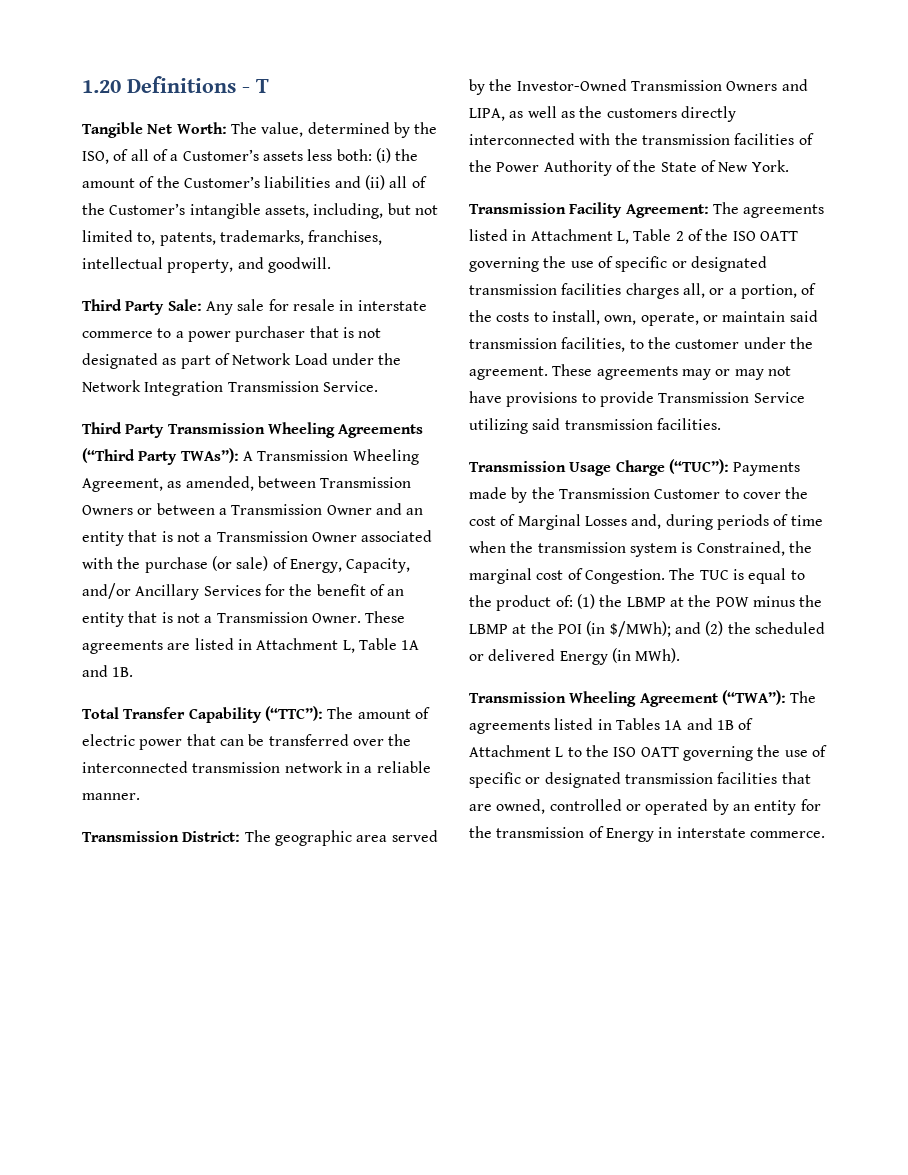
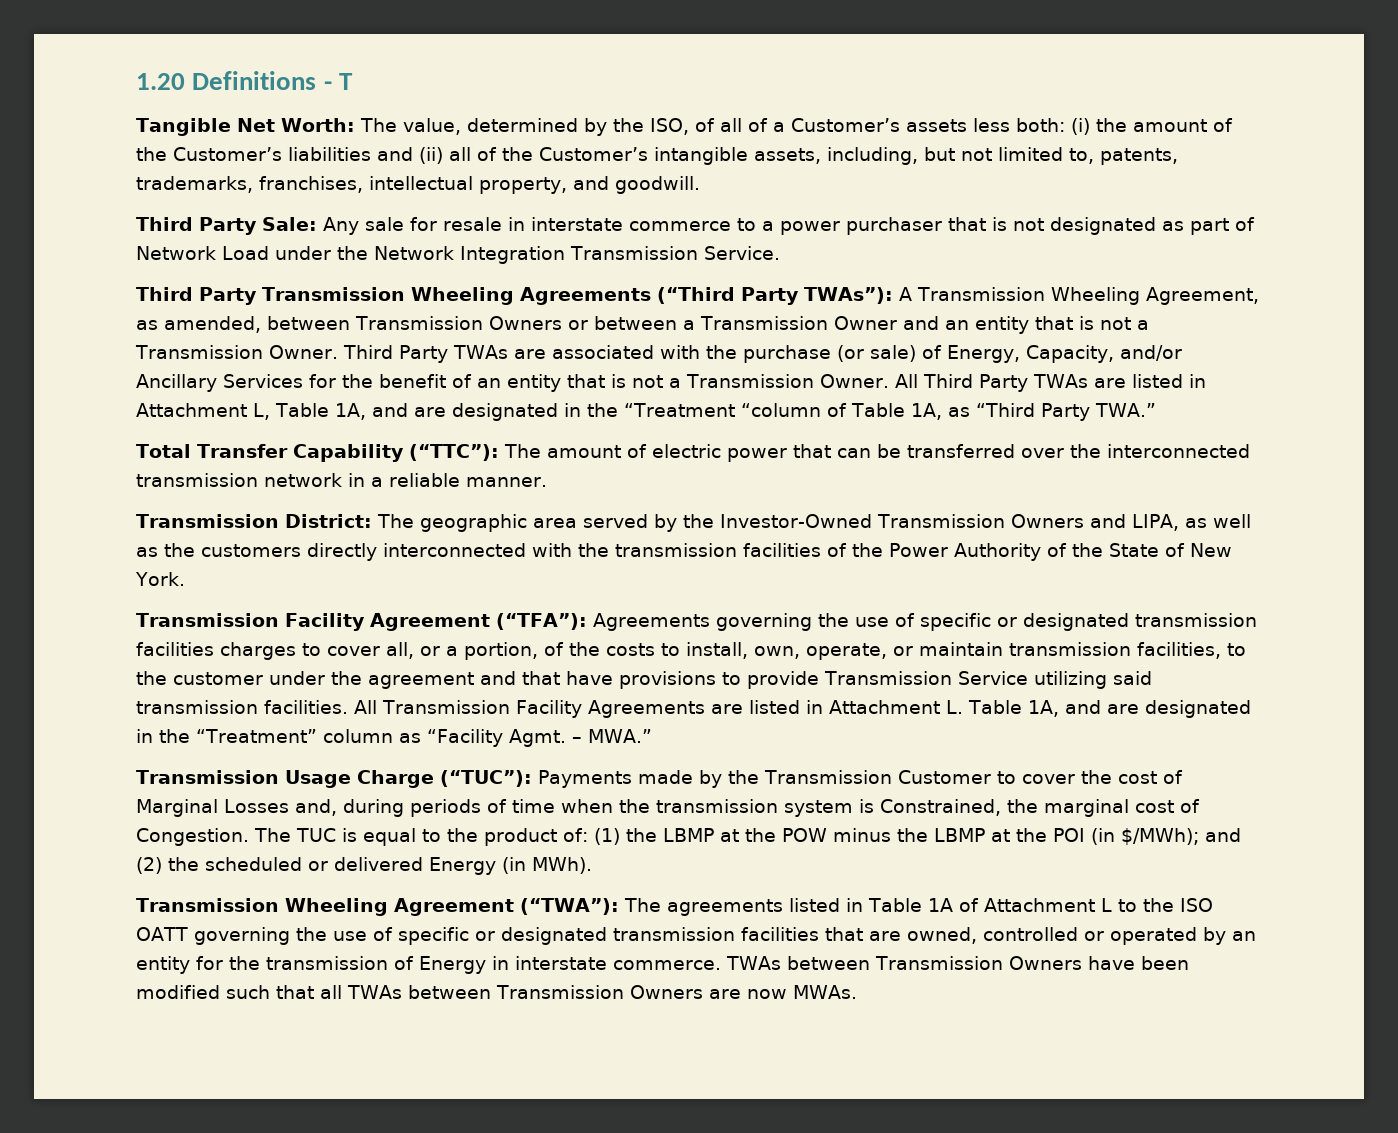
- Third Party Transmission Wheeling Agreements (“Third Party TWAs”): A Transmission Wheeling Agreement, as amended, between Transmission Owners or between a Transmission Owner and an entity that is not a Transmission Owner associated with the purchase (or sale) of Energy, Capacity, and/or Ancillary Services for the benefit of an entity that is not a Transmission Owner.
+ Third Party Transmission Wheeling Agreements (“Third Party TWAs”): A Transmission Wheeling Agreement, as amended, between Transmission Owners or between a Transmission Owner and an entity that is not a Transmission Owner. Third Party TWAs are associated with the purchase (or sale) of Energy, Capacity, and/or Ancillary Services for the benefit of an entity that is not a Transmission Owner.
- These agreements are listed in Attachment L, Table 1A and 1B.
+ All Third Party TWAs are listed in Attachment L, Table 1A, and are designated in the “Treatment “column of Table 1A, as “Third Party TWA.”
- Transmission Facility Agreement: The agreements listed in Attachment L, Table 2 of the ISO OATT governing the use of specific or designated transmission facilities charges all, or a portion, of the costs to install, own, operate, or maintain said transmission facilities, to the customer under the agreement. These agreements may or may not have provisions to provide Transmission Service utilizing said transmission facilities.
+ Transmission Facility Agreement (“TFA”): Agreements governing the use of specific or designated transmission facilities charges to cover all, or a portion, of the costs to install, own, operate, or maintain transmission facilities, to the customer under the agreement and that have provisions to provide Transmission Service utilizing said transmission facilities. All Transmission Facility Agreements are listed in Attachment L. Table 1A, and are designated in the “Treatment” column as “Facility Agmt. – MWA.”
- Transmission Wheeling Agreement (“TWA”): The agreements listed in Tables 1A and 1B of Attachment L to the ISO OATT governing the use of specific or designated transmission facilities that are owned, controlled or operated by an entity for the transmission of Energy in interstate commerce.
+ Transmission Wheeling Agreement (“TWA”): The agreements listed in Table 1A of Attachment L to the ISO OATT governing the use of specific or designated transmission facilities that are owned, controlled or operated by an entity for the transmission of Energy in interstate commerce.
+ TWAs between Transmission Owners have been modified such that all TWAs between Transmission Owners are now MWAs.

